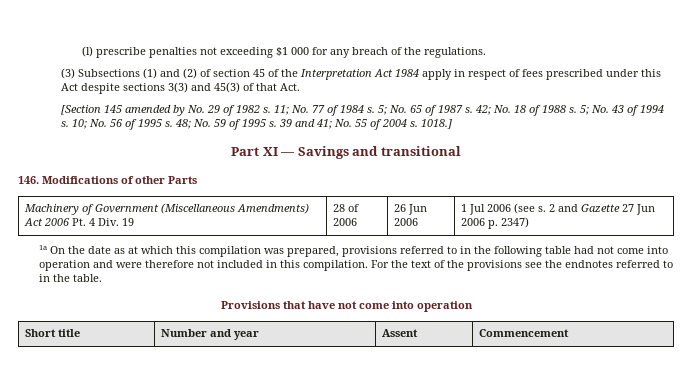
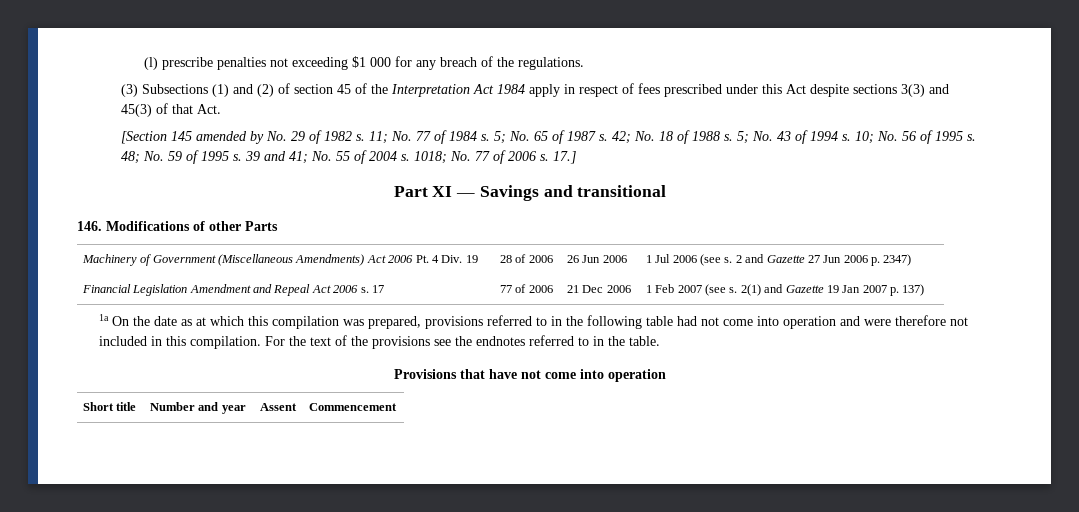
- 1018.]
+ 1018; No. 77 of 2006 s. 17.]
+ Financial Legislation Amendment and Repeal Act 2006 s. 17 | 77 of 2006 | 21 Dec 2006 | 1 Feb 2007 (see s. 2(1) and Gazette 19 Jan 2007 p. 137)

